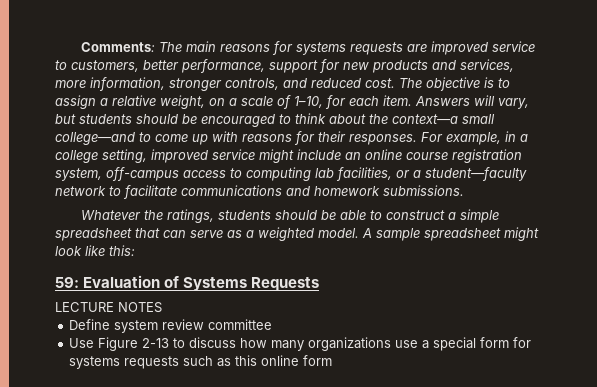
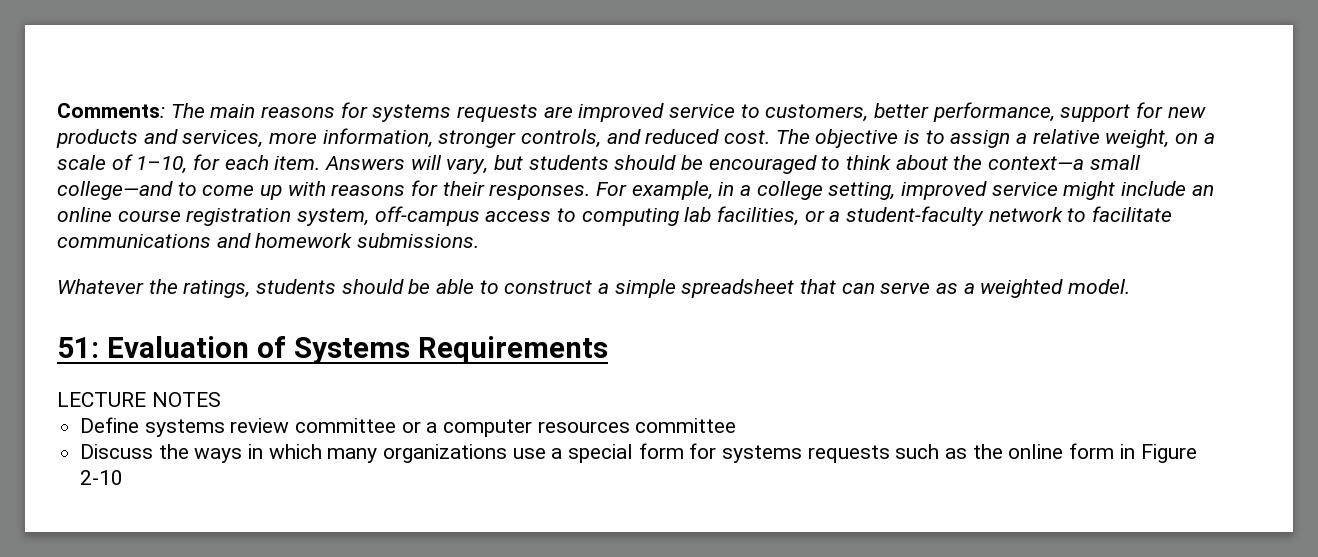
- For example, in a college setting, improved service might include an online course registration system, off-campus access to computing lab facilities, or a student—faculty network to facilitate communications and homework submissions.
+ For example, in a college setting, improved service might include an online course registration system, off-campus access to computing lab facilities, or a student-faculty network to facilitate communications and homework submissions.
- Whatever the ratings, students should be able to construct a simple spreadsheet that can serve as a weighted model. A sample spreadsheet might look like this:
- 59: Evaluation of Systems Requests
+ Whatever the ratings, students should be able to construct a simple spreadsheet that can serve as a weighted model.
+ 51: Evaluation of Systems Requirements
- Define system review committee
- Use Figure 2-13 to discuss how many organizations use a special form for systems requests such as this online form
+ Define systems review committee or a computer resources committee
+ Discuss the ways in which many organizations use a special form for systems requests such as the online form in Figure 2-10

